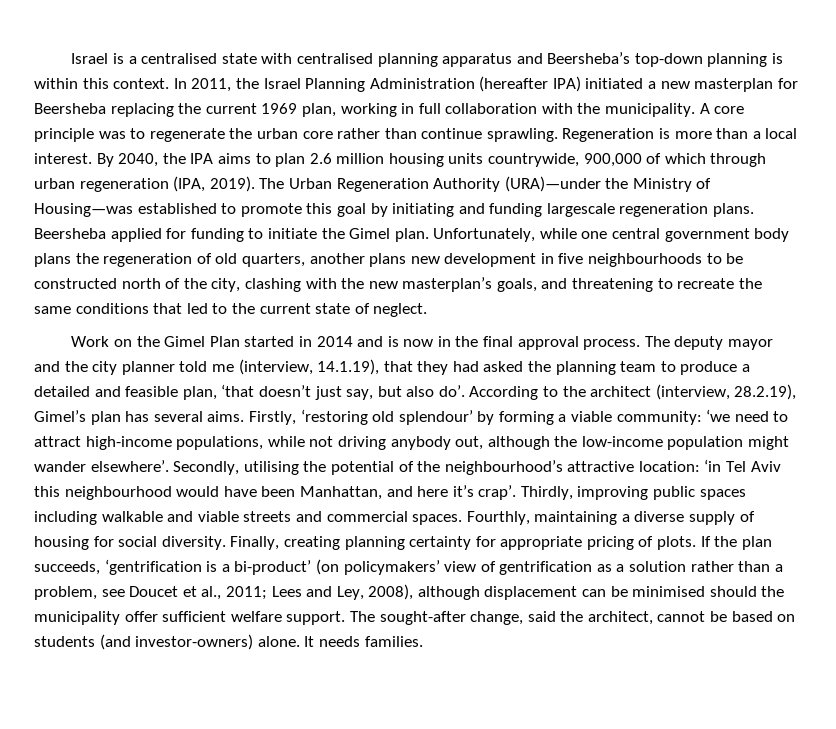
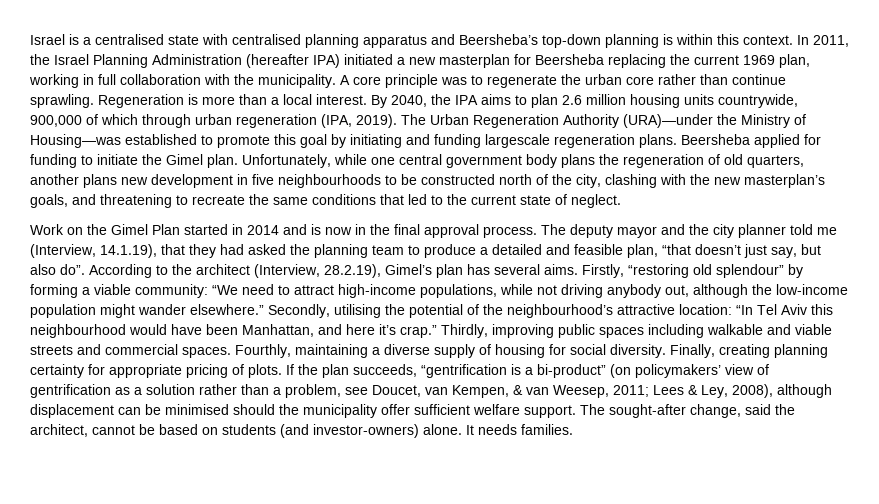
- The deputy mayor and the city planner told me (interview, 14.1.19), that they had asked the planning team to produce a detailed and feasible plan, ‘that doesn’t just say, but also do’.
+ The deputy mayor and the city planner told me (Interview, 14.1.19), that they had asked the planning team to produce a detailed and feasible plan, “that doesn’t just say, but also do”.
- According to the architect (interview, 28.2.19), Gimel’s plan has several aims.
+ According to the architect (Interview, 28.2.19), Gimel’s plan has several aims.
- Firstly, ‘restoring old splendour’ by forming a viable community: ‘we need to attract high-income populations, while not driving anybody out, although the low-income population might wander elsewhere’.
+ Firstly, “restoring old splendour” by forming a viable community: “We need to attract high-income populations, while not driving anybody out, although the low-income population might wander elsewhere.”
- Secondly, utilising the potential of the neighbourhood’s attractive location: ‘in Tel Aviv this neighbourhood would have been Manhattan, and here it’s crap’.
+ Secondly, utilising the potential of the neighbourhood’s attractive location: “In Tel Aviv this neighbourhood would have been Manhattan, and here it’s crap.”
- If the plan succeeds, ‘gentrification is a bi-product’ (on policymakers’ view of gentrification as a solution rather than a problem, see Doucet et al., 2011; Lees and Ley, 2008), although displacement can be minimised should the municipality offer sufficient welfare support.
+ If the plan succeeds, “gentrification is a bi-product” (on policymakers’ view of gentrification as a solution rather than a problem, see Doucet, van Kempen, & van Weesep, 2011; Lees & Ley, 2008), although displacement can be minimised should the municipality offer sufficient welfare support.

